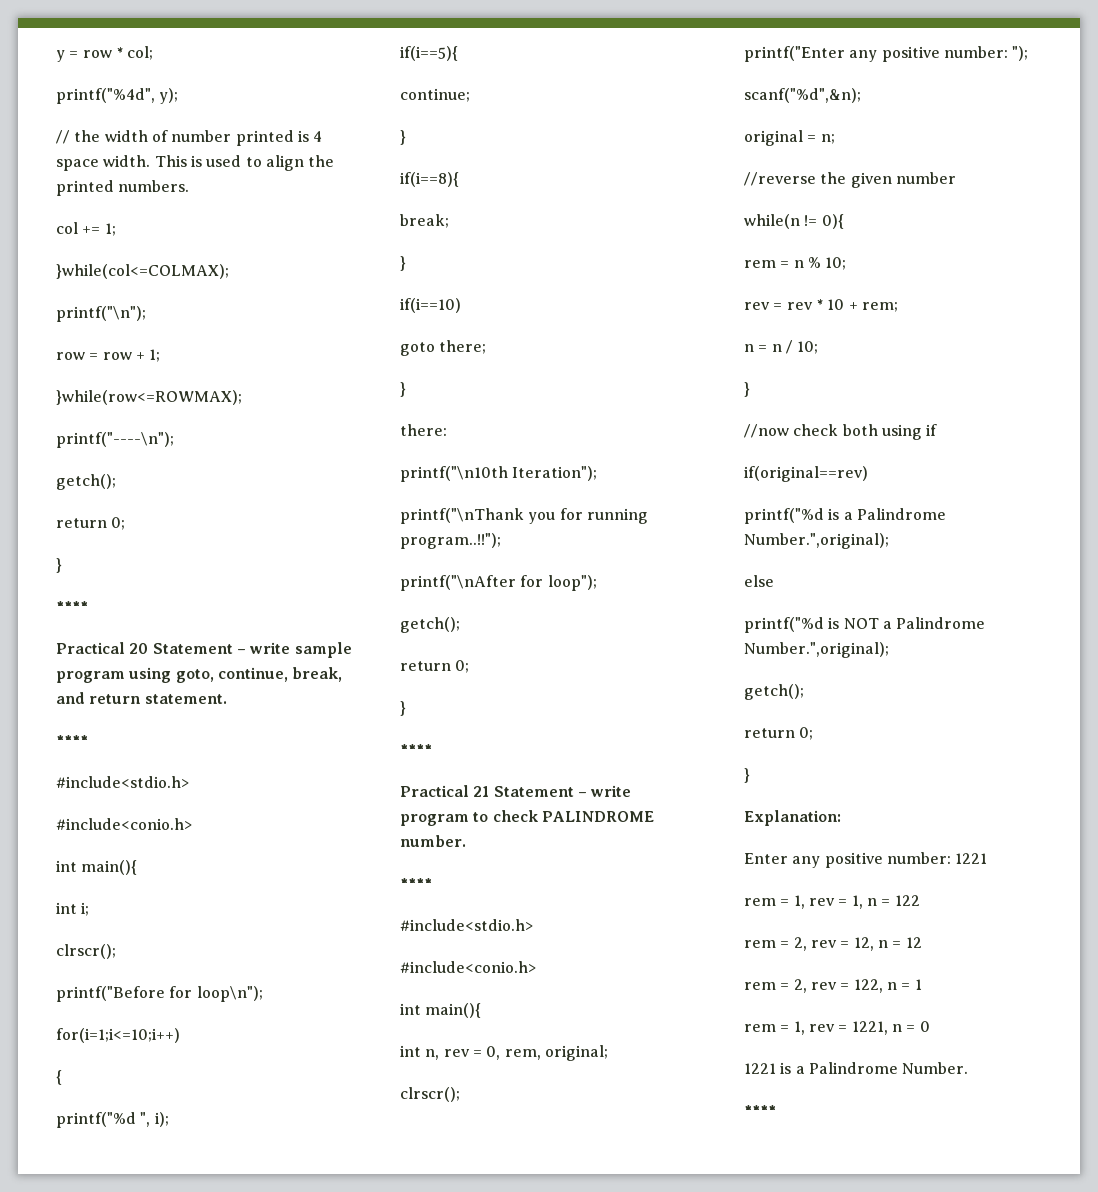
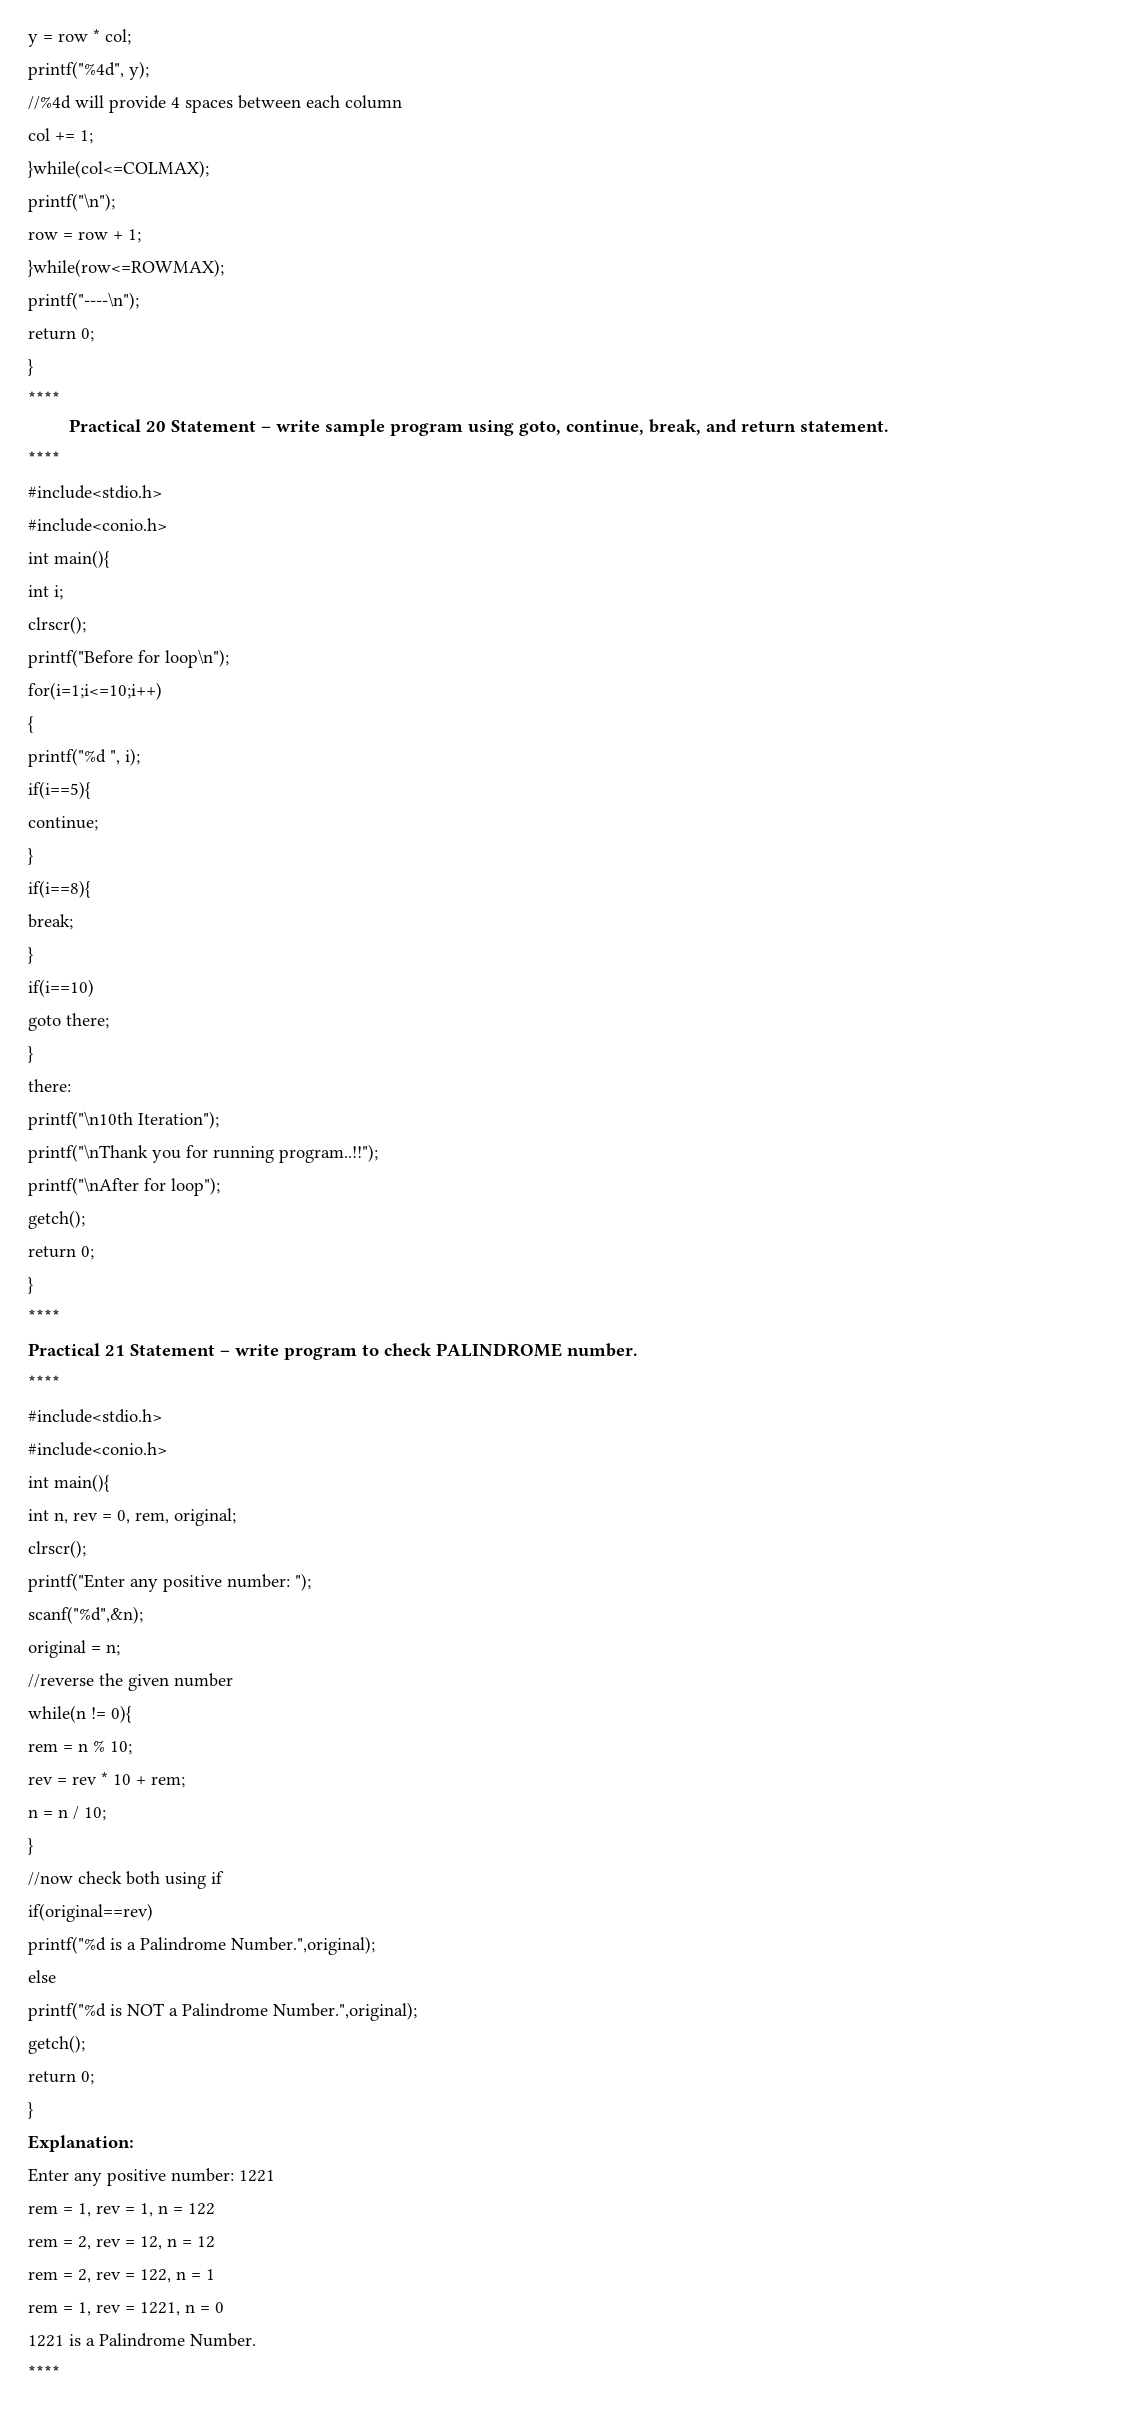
- // the width of number printed is 4 space width. This is used to align the printed numbers.
+ //%4d will provide 4 spaces between each column
  printf("----\n");
- getch();

